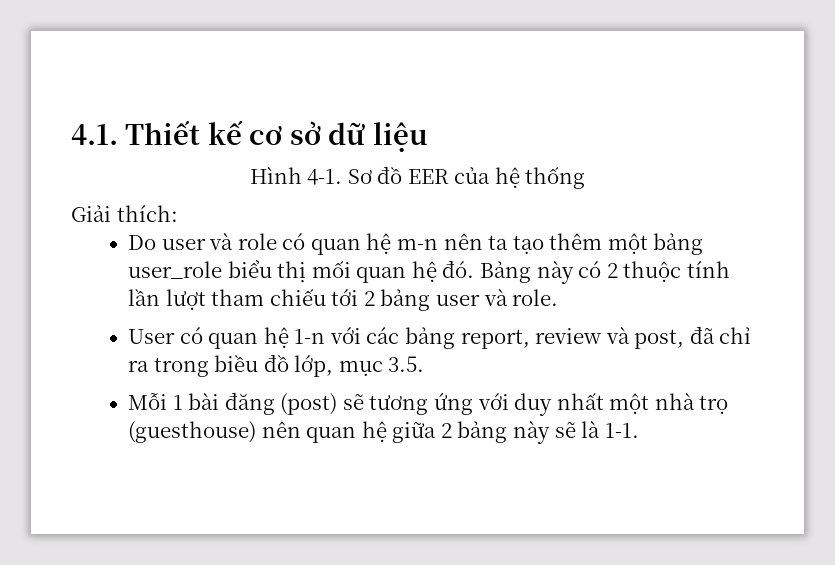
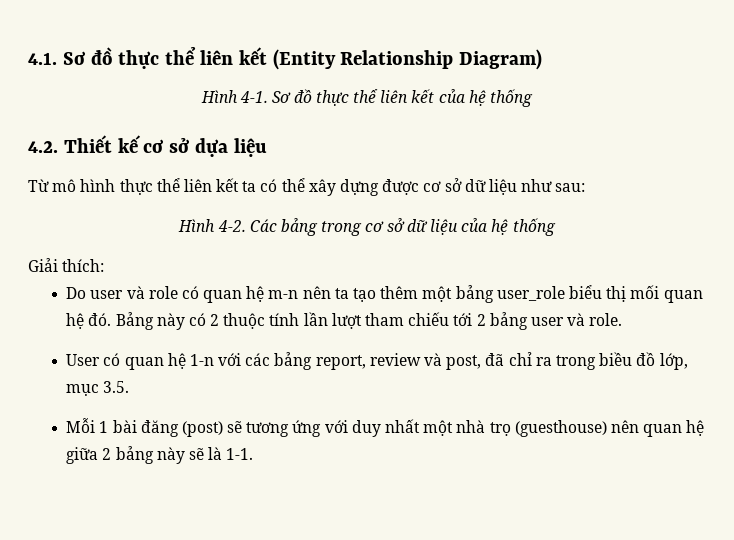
- 4.1. Thiết kế cơ sở dữ liệu
- Hình 4-1. Sơ đồ EER của hệ thống
+ 4.1. Sơ đồ thực thể liên kết (Entity Relationship Diagram)
+ Hình 4-1. Sơ đồ thực thể liên kết của hệ thống
+ 4.2. Thiết kế cơ sở dựa liệu
+ Từ mô hình thực thể liên kết ta có thể xây dựng được cơ sở dữ liệu như sau:
+ Hình 4-2. Các bảng trong cơ sở dữ liệu của hệ thống

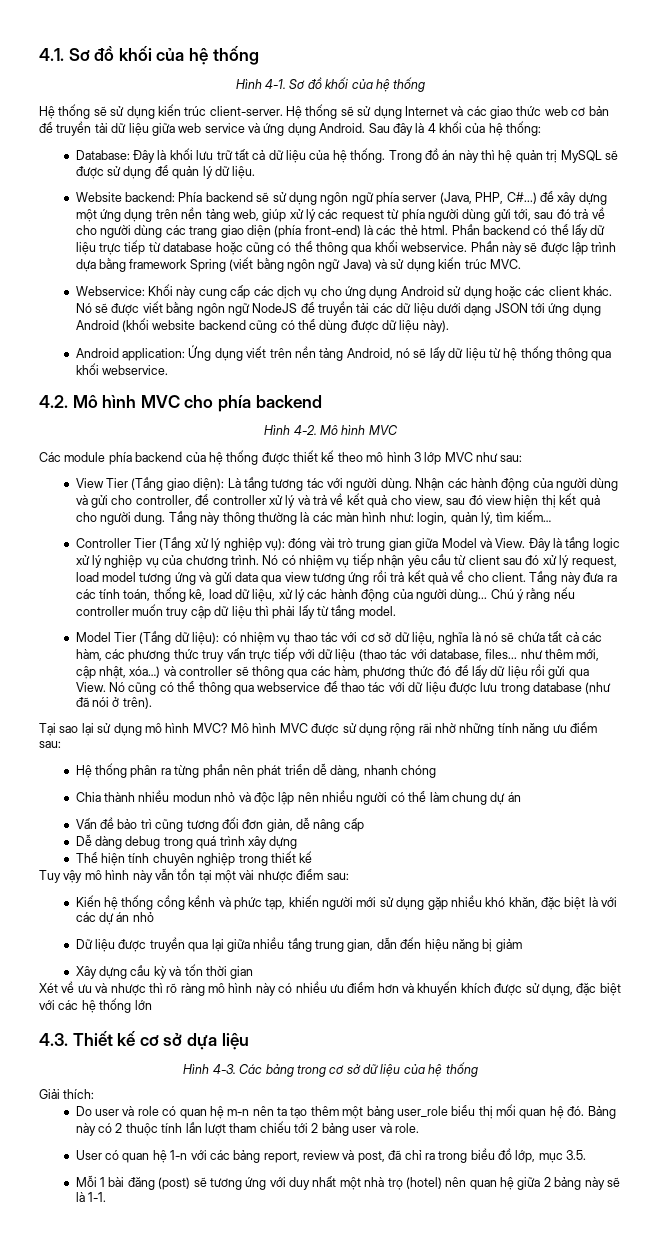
- 4.1. Sơ đồ thực thể liên kết (Entity Relationship Diagram)
+ 4.1. Sơ đồ khối của hệ thống
- Hình 4-1. Sơ đồ thực thể liên kết của hệ thống
- 4.2. Thiết kế cơ sở dựa liệu
+ Hình 4-1. Sơ đồ khối của hệ thống
+ Hệ thống sẽ sử dụng kiến trúc client-server. Hệ thống sẽ sử dụng Internet và các giao thức web cơ bản để truyền tải dữ liệu giữa web service và ứng dụng Android. Sau đây là 4 khối của hệ thống:
+ Database: Đây là khối lưu trữ tất cả dữ liệu của hệ thống. Trong đồ án này thì hệ quản trị MySQL sẽ được sử dụng để quản lý dữ liệu.
+ Website backend: Phía backend sẽ sử dụng ngôn ngữ phía server (Java, PHP, C#...) để xây dựng một ứng dụng trên nền tảng web, giúp xử lý các request từ phía người dùng gửi tới, sau đó trả về cho người dùng các trang giao diện (phía front-end) là các thẻ html. Phần backend có thể lấy dữ liệu trực tiếp từ database hoặc cũng có thể thông qua khối webservice. Phần này sẽ được lập trình dựa bằng framework Spring (viết bằng ngôn ngữ Java) và sử dụng kiến trúc MVC.
+ Webservice: Khối này cung cấp các dịch vụ cho ứng dụng Android sử dụng hoặc các client khác. Nó sẽ được viết bằng ngôn ngữ NodeJS để truyền tải các dữ liệu dưới dạng JSON tới ứng dụng Android (khối website backend cũng có thể dùng được dữ liệu này).
+ Android application: Ứng dụng viết trên nền tảng Android, nó sẽ lấy dữ liệu từ hệ thống thông qua khối webservice.
+ 4.2. Mô hình MVC cho phía backend
+ Hình 4-2. Mô hình MVC
+ Các module phía backend của hệ thống được thiết kế theo mô hình 3 lớp MVC như sau:
+ View Tier (Tầng giao diện): Là tầng tương tác với người dùng. Nhận các hành động của người dùng và gửi cho controller, để controller xử lý và trả về kết quả cho view, sau đó view hiện thị kết quả cho người dung. Tầng này thông thường là các màn hình như: login, quản lý, tìm kiếm…
+ Controller Tier (Tầng xử lý nghiệp vụ): đóng vài trò trung gian giữa Model và View. Đây là tầng logic xử lý nghiệp vụ của chương trình. Nó có nhiệm vụ tiếp nhận yêu cầu từ client sau đó xử lý request, load model tương ứng và gửi data qua view tương ứng rồi trả kết quả về cho client. Tầng này đưa ra các tính toán, thống kê, load dữ liệu, xử lý các hành động của người dùng... Chú ý rằng nếu controller muốn truy cập dữ liệu thì phải lấy từ tầng model.
+ Model Tier (Tầng dữ liệu): có nhiệm vụ thao tác với cơ sở dữ liệu, nghĩa là nó sẽ chứa tất cả các hàm, các phương thức truy vấn trực tiếp với dữ liệu (thao tác với database, files... như thêm mới, cập nhật, xóa…) và controller sẽ thông qua các hàm, phương thức đó để lấy dữ liệu rồi gửi qua View. Nó cũng có thể thông qua webservice để thao tác với dữ liệu được lưu trong database (như đã nói ở trên).
+ Tại sao lại sử dụng mô hình MVC? Mô hình MVC được sử dụng rộng rãi nhờ những tính năng ưu điểm sau:
+ Hệ thống phân ra từng phần nên phát triển dễ dàng, nhanh chóng
+ Chia thành nhiều modun nhỏ và độc lập nên nhiều người có thể làm chung dự án
+ Vấn đề bảo trì cũng tương đối đơn giản, dễ nâng cấp
+ Dễ dàng debug trong quá trình xây dựng
+ Thể hiện tính chuyên nghiệp trong thiết kế
+ Tuy vậy mô hình này vẫn tồn tại một vài nhược điểm sau:
+ Kiến hệ thống cồng kềnh và phức tạp, khiến người mới sử dụng gặp nhiều khó khăn, đặc biệt là với các dự án nhỏ
+ Dữ liệu được truyền qua lại giữa nhiều tầng trung gian, dẫn đến hiệu năng bị giảm
+ Xây dựng cầu kỳ và tốn thời gian
+ Xét về ưu và nhược thì rõ ràng mô hình này có nhiều ưu điểm hơn và khuyến khích được sử dụng, đặc biệt với các hệ thống lớn
+ 4.3. Thiết kế cơ sở dựa liệu
- Từ mô hình thực thể liên kết ta có thể xây dựng được cơ sở dữ liệu như sau:
- Hình 4-2.
+ Hình 4-3.
- Mỗi 1 bài đăng (post) sẽ tương ứng với duy nhất một nhà trọ (guesthouse) nên quan hệ giữa 2 bảng này sẽ là 1-1.
+ Mỗi 1 bài đăng (post) sẽ tương ứng với duy nhất một nhà trọ (hotel) nên quan hệ giữa 2 bảng này sẽ là 1-1.

